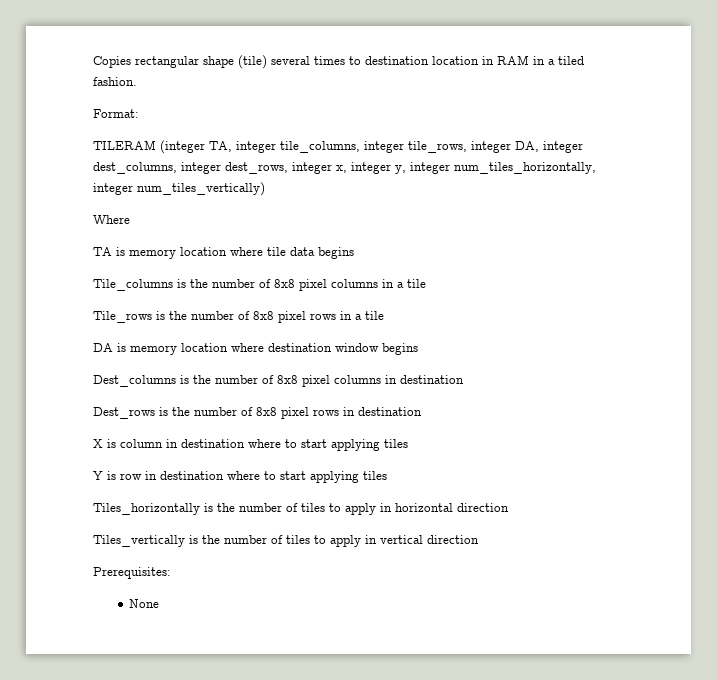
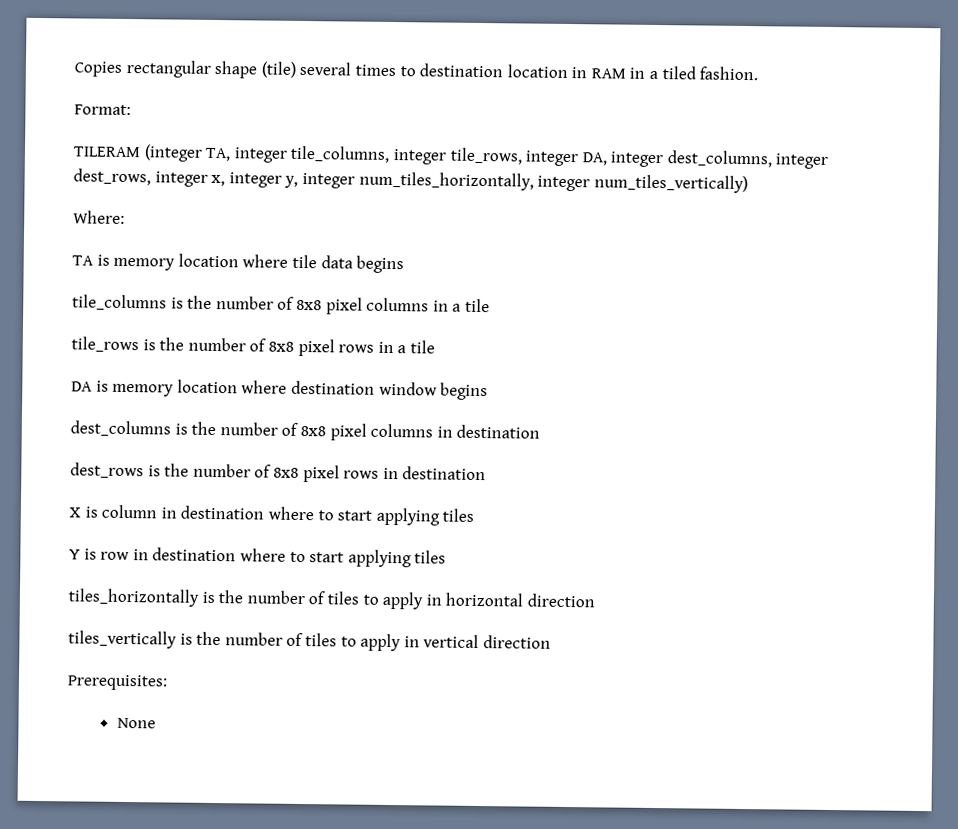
- Where
+ Where:
- Tile_columns is the number of 8x8 pixel columns in a tile
+ tile_columns is the number of 8x8 pixel columns in a tile
- Tile_rows is the number of 8x8 pixel rows in a tile
+ tile_rows is the number of 8x8 pixel rows in a tile
- Dest_columns is the number of 8x8 pixel columns in destination
+ dest_columns is the number of 8x8 pixel columns in destination
- Dest_rows is the number of 8x8 pixel rows in destination
+ dest_rows is the number of 8x8 pixel rows in destination
- Tiles_horizontally is the number of tiles to apply in horizontal direction
+ tiles_horizontally is the number of tiles to apply in horizontal direction
- Tiles_vertically is the number of tiles to apply in vertical direction
+ tiles_vertically is the number of tiles to apply in vertical direction

